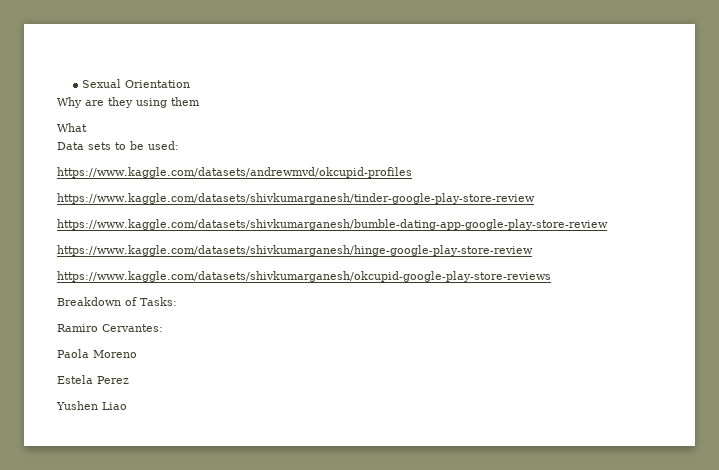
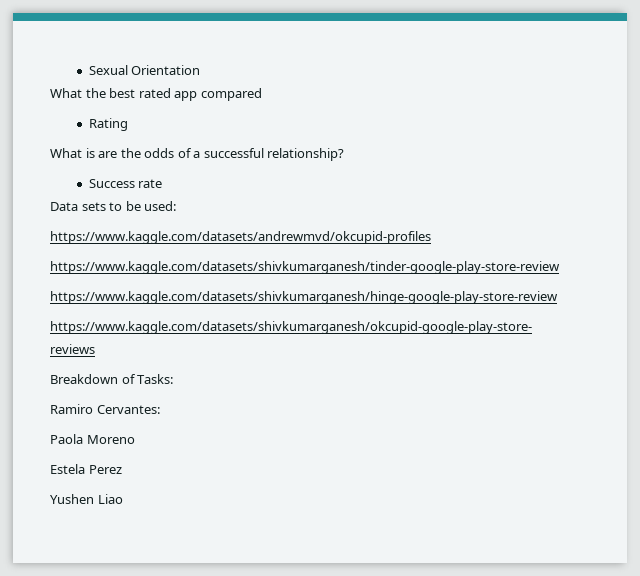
- Why are they using them
- What
+ What the best rated app compared
+ Rating
+ What is are the odds of a successful relationship?
+ Success rate
- https://www.kaggle.com/datasets/shivkumarganesh/bumble-dating-app-google-play-store-review

